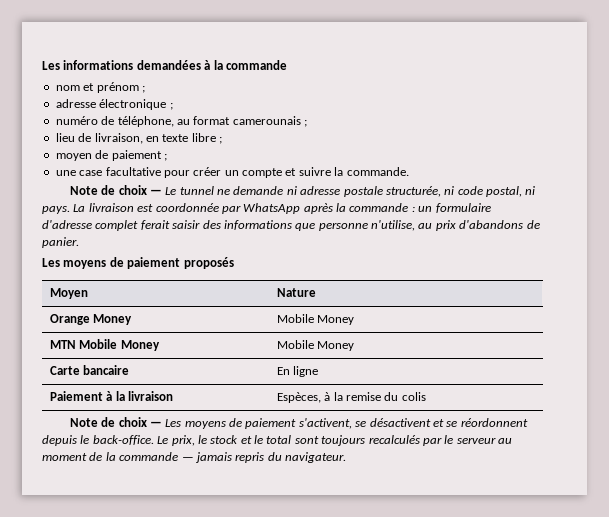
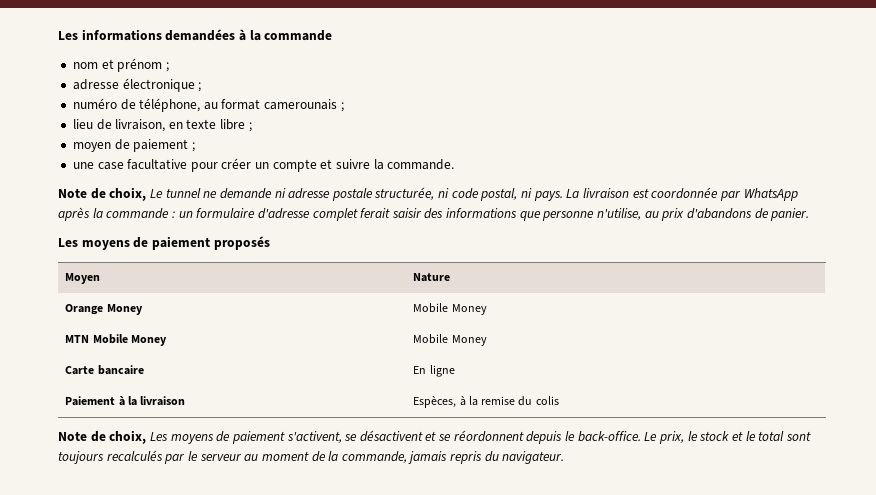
- Note de choix — Le tunnel ne demande ni adresse postale structurée, ni code postal, ni pays.
+ Note de choix, Le tunnel ne demande ni adresse postale structurée, ni code postal, ni pays.
- Note de choix — Les moyens de paiement s'activent, se désactivent et se réordonnent depuis le back-office.
+ Note de choix, Les moyens de paiement s'activent, se désactivent et se réordonnent depuis le back-office.
- Le prix, le stock et le total sont toujours recalculés par le serveur au moment de la commande — jamais repris du navigateur.
+ Le prix, le stock et le total sont toujours recalculés par le serveur au moment de la commande, jamais repris du navigateur.

